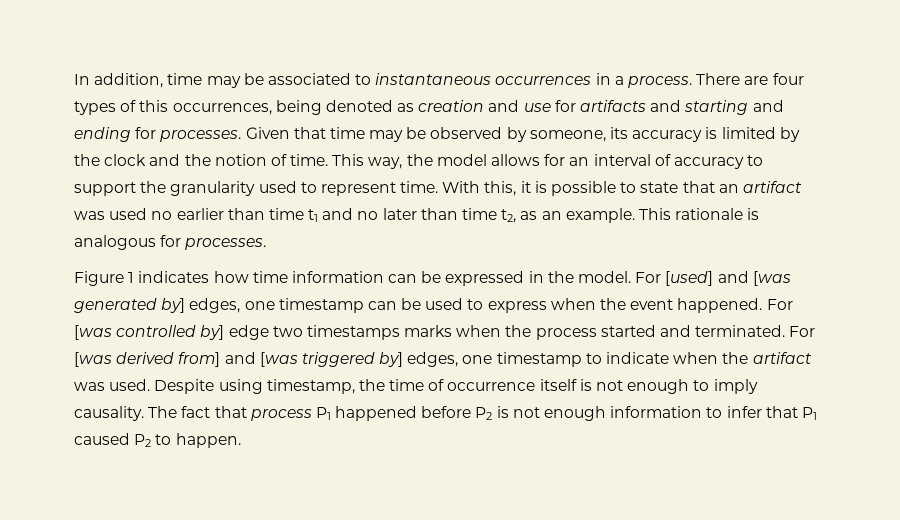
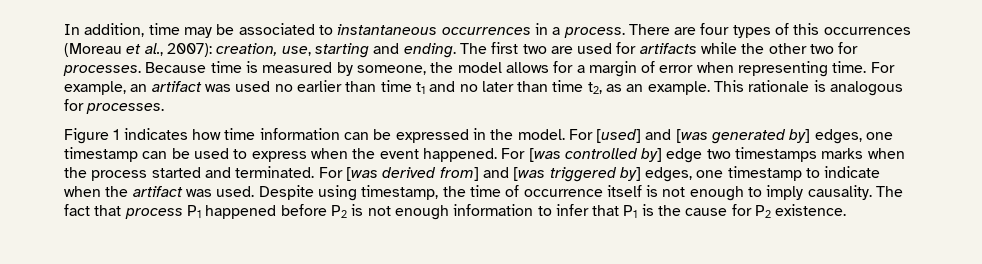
- There are four types of this occurrences, being denoted as creation and use for artifacts and starting and ending for processes. Given that time may be observed by someone, its accuracy is limited by the clock and the notion of time. This way, the model allows for an interval of accuracy to support the granularity used to represent time. With this, it is possible to state that an artifact was used no earlier than time t1 and no later than time t2, as an example.
+ There are four types of this occurrences (Moreau et al., 2007): creation, use, starting and ending. The first two are used for artifacts while the other two for processes. Because time is measured by someone, the model allows for a margin of error when representing time. For example, an artifact was used no earlier than time t1 and no later than time t2, as an example.
- The fact that process P1 happened before P2 is not enough information to infer that P1 caused P2 to happen.
+ The fact that process P1 happened before P2 is not enough information to infer that P1 is the cause for P2 existence.

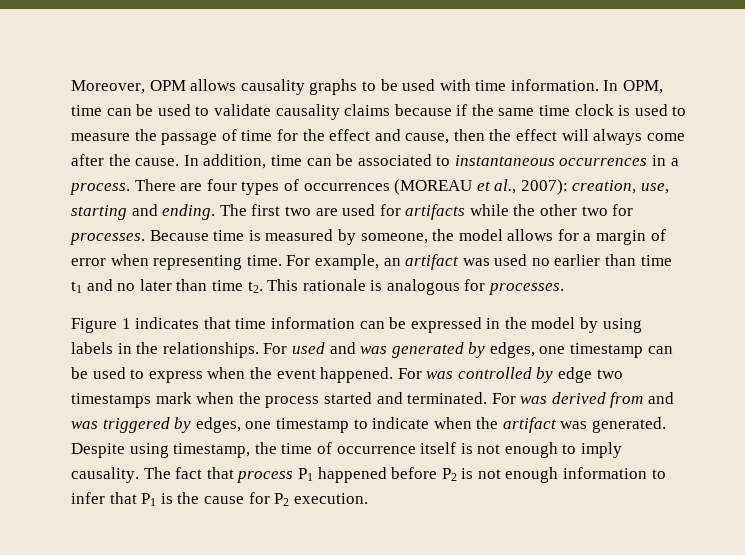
+ Moreover, OPM allows causality graphs to be used with time information. In OPM, time can be used to validate causality claims because if the same time clock is used to measure the passage of time for the effect and cause, then the effect will always come after the cause.
- In addition, time may be associated to instantaneous occurrences in a process.
+ In addition, time can be associated to instantaneous occurrences in a process.
- There are four types of this occurrences (Moreau et al., 2007): creation, use, starting and ending.
+ There are four types of occurrences (MOREAU et al., 2007): creation, use, starting and ending.
- For example, an artifact was used no earlier than time t1 and no later than time t2, as an example.
+ For example, an artifact was used no earlier than time t1 and no later than time t2.
- Figure 1 indicates how time information can be expressed in the model. For [used] and [was generated by] edges, one timestamp can be used to express when the event happened.
+ Figure 1 indicates that time information can be expressed in the model by using labels in the relationships. For used and was generated by edges, one timestamp can be used to express when the event happened.
- For [was controlled by] edge two timestamps marks when the process started and terminated.
+ For was controlled by edge two timestamps mark when the process started and terminated.
- For [was derived from] and [was triggered by] edges, one timestamp to indicate when the artifact was used.
+ For was derived from and was triggered by edges, one timestamp to indicate when the artifact was generated.
- The fact that process P1 happened before P2 is not enough information to infer that P1 is the cause for P2 existence.
+ The fact that process P1 happened before P2 is not enough information to infer that P1 is the cause for P2 execution.

